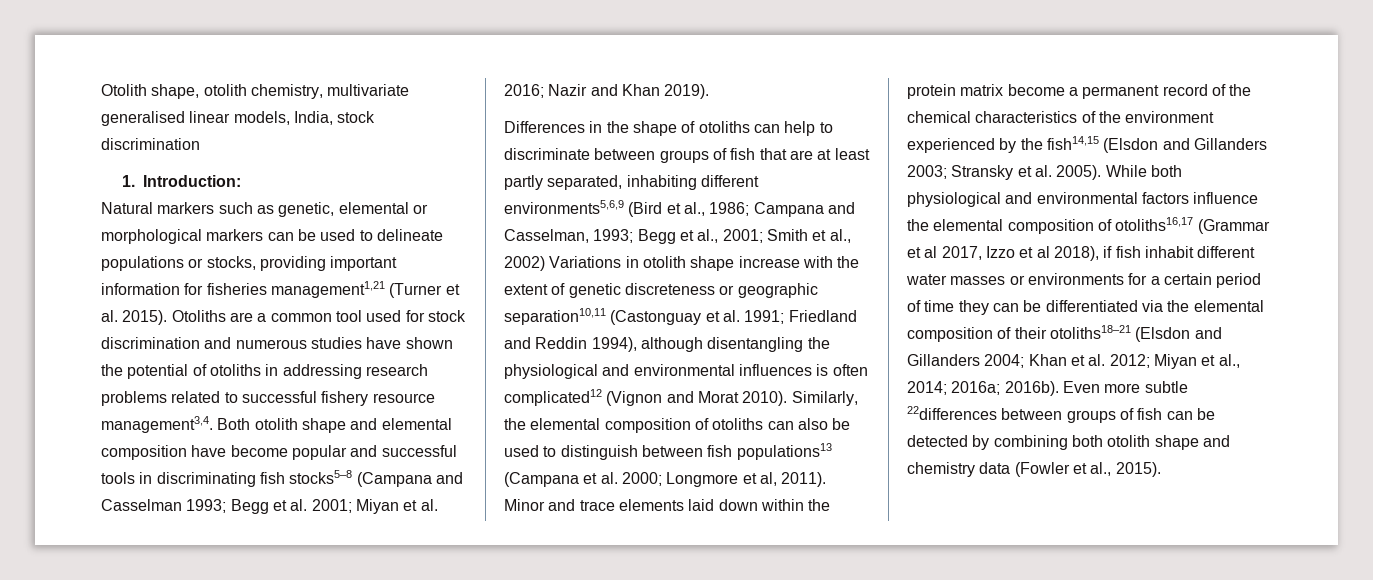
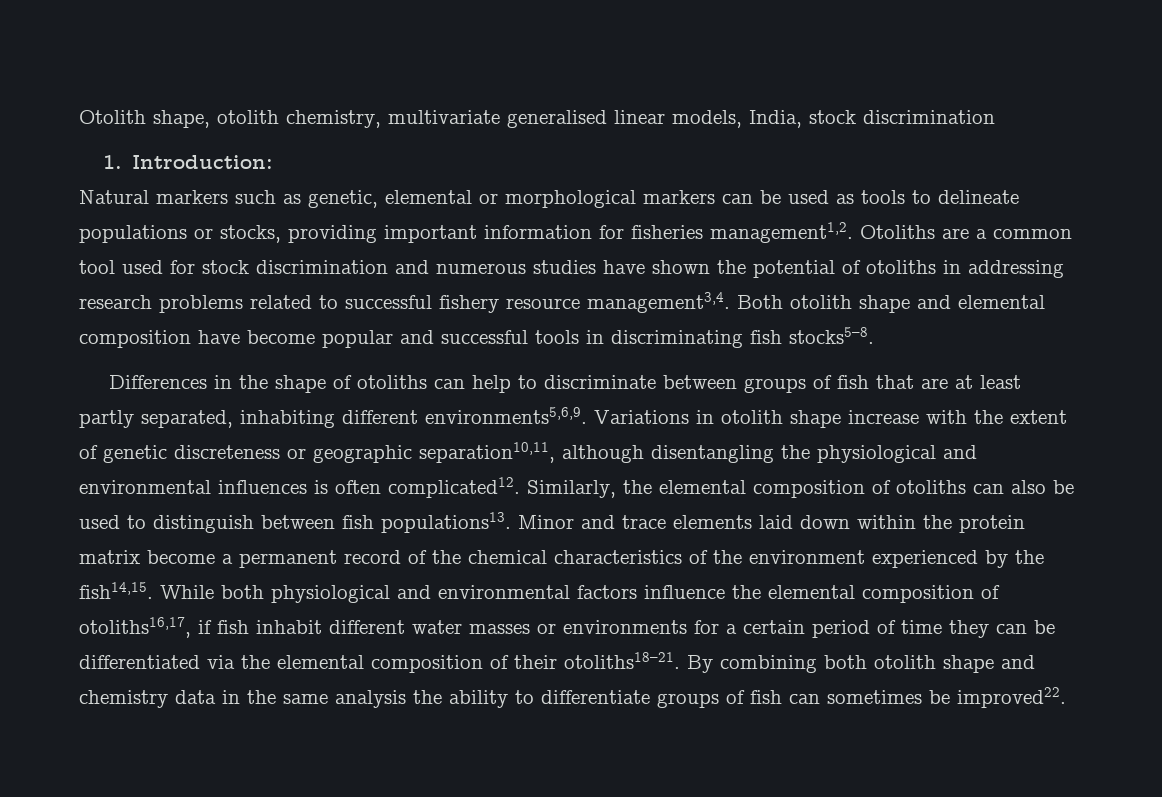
- Natural markers such as genetic, elemental or morphological markers can be used to delineate populations or stocks, providing important information for fisheries management1,21 (Turner et al. 2015).
+ Natural markers such as genetic, elemental or morphological markers can be used as tools to delineate populations or stocks, providing important information for fisheries management1,2.
- Both otolith shape and elemental composition have become popular and successful tools in discriminating fish stocks5–8 (Campana and Casselman 1993; Begg et al. 2001; Miyan et al. 2016; Nazir and Khan 2019).
+ Both otolith shape and elemental composition have become popular and successful tools in discriminating fish stocks5–8.
- Differences in the shape of otoliths can help to discriminate between groups of fish that are at least partly separated, inhabiting different environments5,6,9 (Bird et al., 1986; Campana and Casselman, 1993; Begg et al., 2001; Smith et al., 2002) Variations in otolith shape increase with the extent of genetic discreteness or geographic separation10,11 (Castonguay et al. 1991; Friedland and Reddin 1994), although disentangling the physiological and environmental influences is often complicated12 (Vignon and Morat 2010).
+ Differences in the shape of otoliths can help to discriminate between groups of fish that are at least partly separated, inhabiting different environments5,6,9. Variations in otolith shape increase with the extent of genetic discreteness or geographic separation10,11, although disentangling the physiological and environmental influences is often complicated12.
- Similarly, the elemental composition of otoliths can also be used to distinguish between fish populations13 (Campana et al. 2000; Longmore et al, 2011).
+ Similarly, the elemental composition of otoliths can also be used to distinguish between fish populations13.
- Minor and trace elements laid down within the protein matrix become a permanent record of the chemical characteristics of the environment experienced by the fish14,15 (Elsdon and Gillanders 2003; Stransky et al. 2005).
+ Minor and trace elements laid down within the protein matrix become a permanent record of the chemical characteristics of the environment experienced by the fish14,15.
- While both physiological and environmental factors influence the elemental composition of otoliths16,17 (Grammar et al 2017, Izzo et al 2018), if fish inhabit different water masses or environments for a certain period of time they can be differentiated via the elemental composition of their otoliths18–21 (Elsdon and Gillanders 2004; Khan et al. 2012; Miyan et al., 2014; 2016a; 2016b). Even more subtle 22differences between groups of fish can be detected by combining both otolith shape and chemistry data (Fowler et al., 2015).
+ While both physiological and environmental factors influence the elemental composition of otoliths16,17, if fish inhabit different water masses or environments for a certain period of time they can be differentiated via the elemental composition of their otoliths18–21. By combining both otolith shape and chemistry data in the same analysis the ability to differentiate groups of fish can sometimes be improved22.

